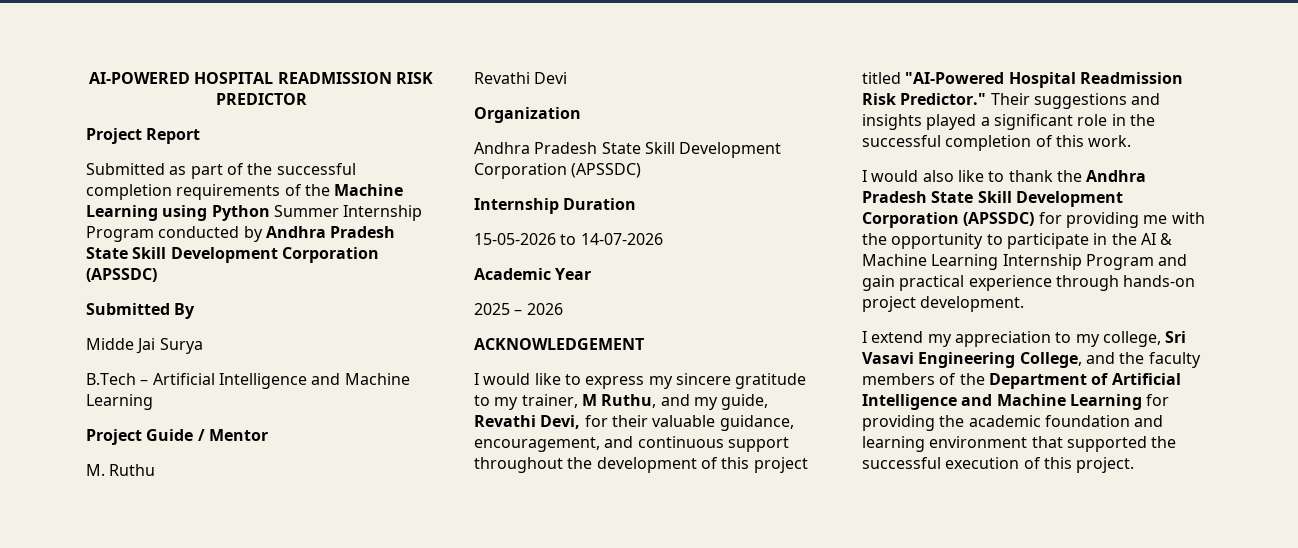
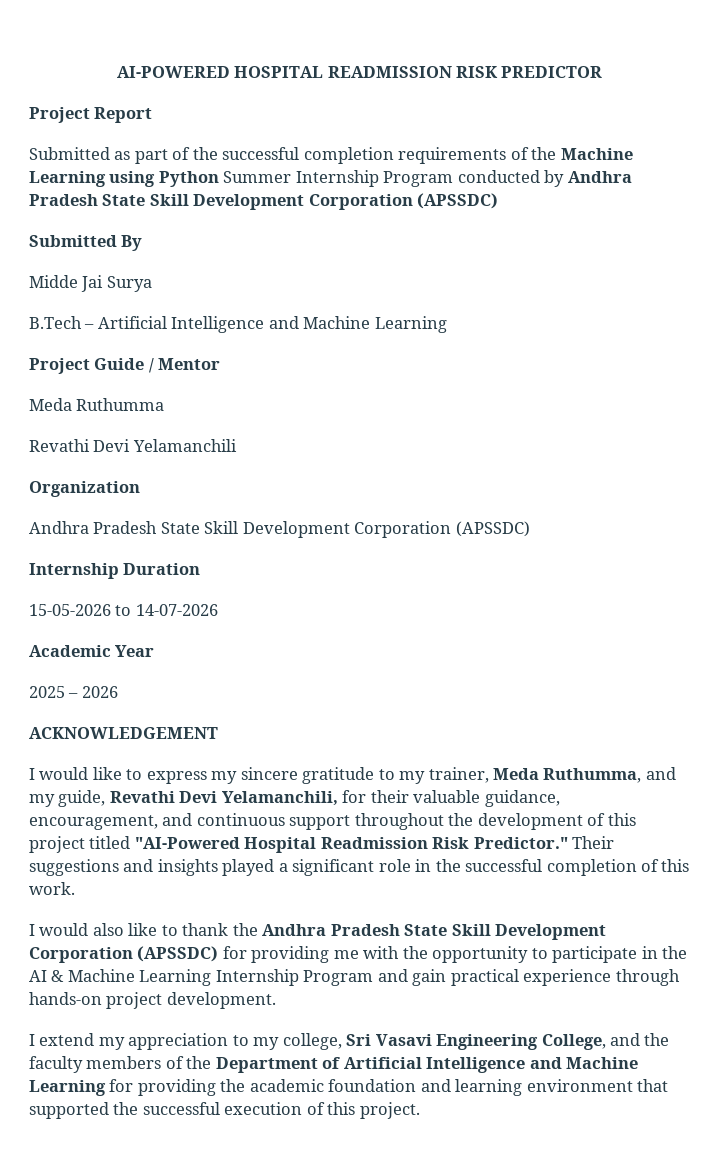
- M. Ruthu
- Revathi Devi
+ Meda Ruthumma
+ Revathi Devi Yelamanchili
- I would like to express my sincere gratitude to my trainer, M Ruthu, and my guide, Revathi Devi, for their valuable guidance, encouragement, and continuous support throughout the development of this project titled "AI-Powered Hospital Readmission Risk Predictor."
+ I would like to express my sincere gratitude to my trainer, Meda Ruthumma, and my guide, Revathi Devi Yelamanchili, for their valuable guidance, encouragement, and continuous support throughout the development of this project titled "AI-Powered Hospital Readmission Risk Predictor."

